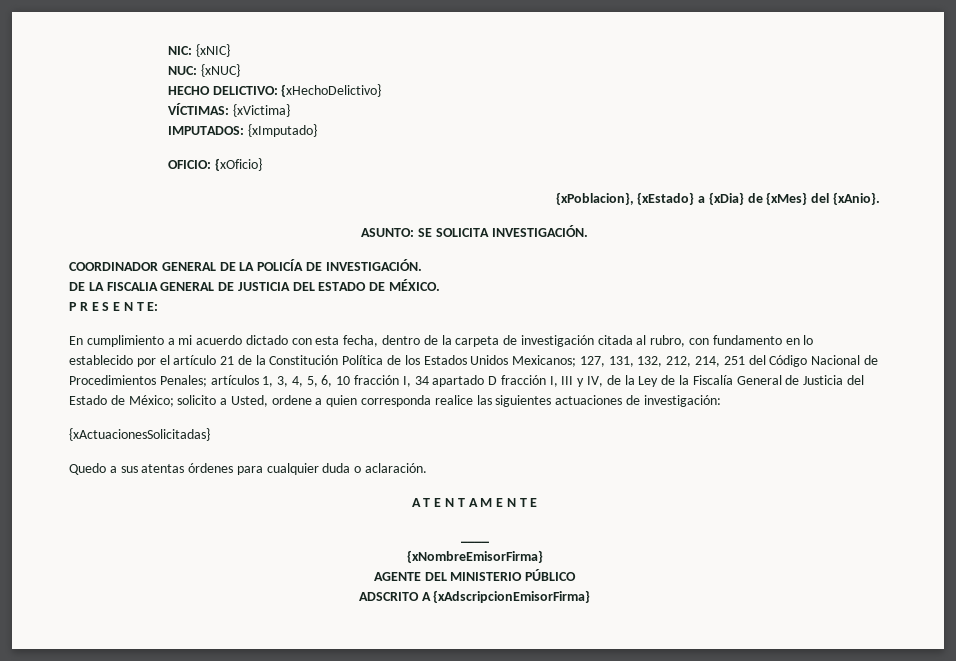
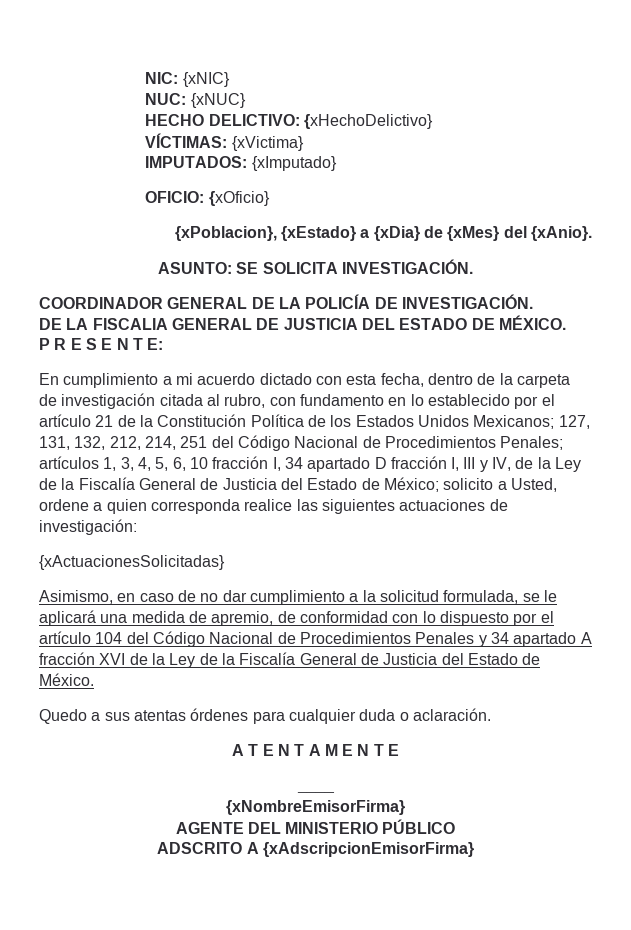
+ Asimismo, en caso de no dar cumplimiento a la solicitud formulada, se le aplicará una medida de apremio, de conformidad con lo dispuesto por el artículo 104 del Código Nacional de Procedimientos Penales y 34 apartado A fracción XVI de la Ley de la Fiscalía General de Justicia del Estado de México.

